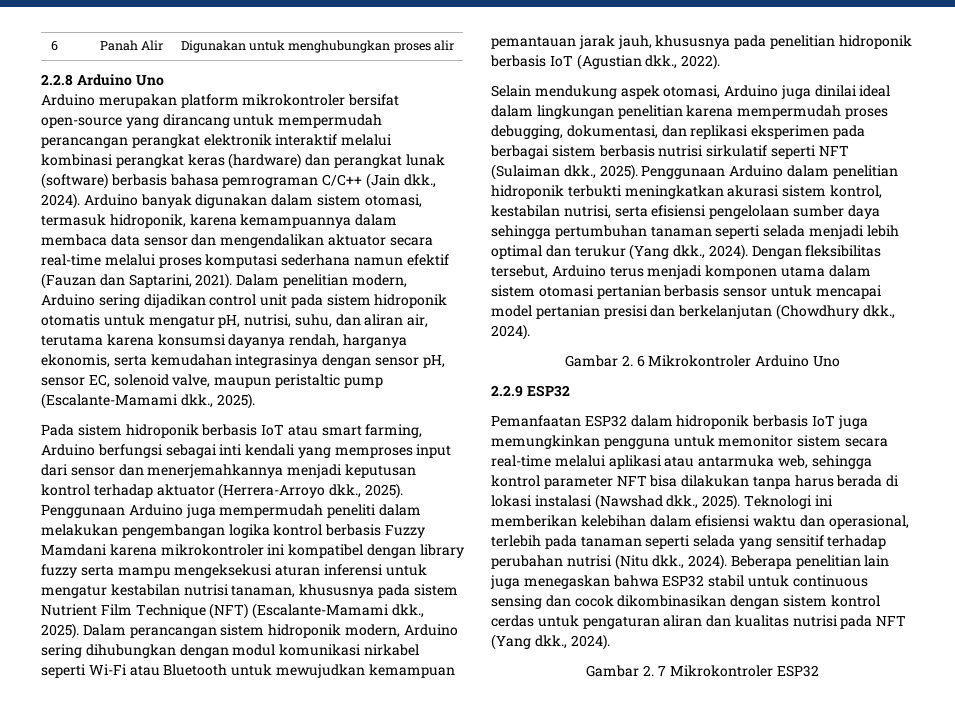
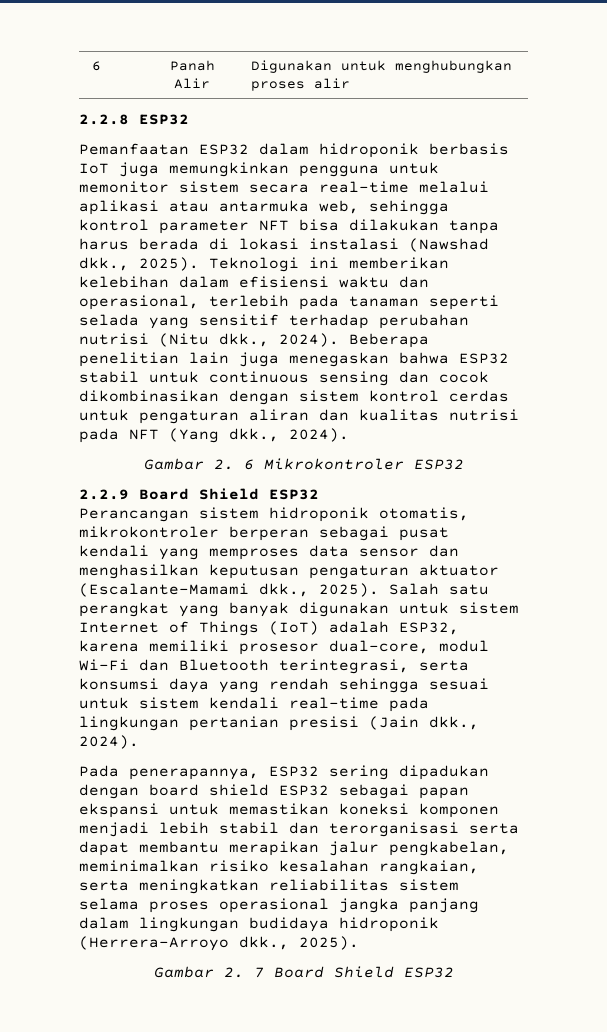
- 2.2.8 Arduino Uno
- Arduino merupakan platform mikrokontroler bersifat open-source yang dirancang untuk mempermudah perancangan perangkat elektronik interaktif melalui kombinasi perangkat keras (hardware) dan perangkat lunak (software) berbasis bahasa pemrograman C/C++ (Jain dkk., 2024). Arduino banyak digunakan dalam sistem otomasi, termasuk hidroponik, karena kemampuannya dalam membaca data sensor dan mengendalikan aktuator secara real-time melalui proses komputasi sederhana namun efektif (Fauzan dan Saptarini, 2021). Dalam penelitian modern, Arduino sering dijadikan control unit pada sistem hidroponik otomatis untuk mengatur pH, nutrisi, suhu, dan aliran air, terutama karena konsumsi dayanya rendah, harganya ekonomis, serta kemudahan integrasinya dengan sensor pH, sensor EC, solenoid valve, maupun peristaltic pump (Escalante-Mamami dkk., 2025).
- Pada sistem hidroponik berbasis IoT atau smart farming, Arduino berfungsi sebagai inti kendali yang memproses input dari sensor dan menerjemahkannya menjadi keputusan kontrol terhadap aktuator (Herrera-Arroyo dkk., 2025). Penggunaan Arduino juga mempermudah peneliti dalam melakukan pengembangan logika kontrol berbasis Fuzzy Mamdani karena mikrokontroler ini kompatibel dengan library fuzzy serta mampu mengeksekusi aturan inferensi untuk mengatur kestabilan nutrisi tanaman, khususnya pada sistem Nutrient Film Technique (NFT) (Escalante-Mamami dkk., 2025). Dalam perancangan sistem hidroponik modern, Arduino sering dihubungkan dengan modul komunikasi nirkabel seperti Wi-Fi atau Bluetooth untuk mewujudkan kemampuan pemantauan jarak jauh, khususnya pada penelitian hidroponik berbasis IoT (Agustian dkk., 2022).
- Selain mendukung aspek otomasi, Arduino juga dinilai ideal dalam lingkungan penelitian karena mempermudah proses debugging, dokumentasi, dan replikasi eksperimen pada berbagai sistem berbasis nutrisi sirkulatif seperti NFT (Sulaiman dkk., 2025). Penggunaan Arduino dalam penelitian hidroponik terbukti meningkatkan akurasi sistem kontrol, kestabilan nutrisi, serta efisiensi pengelolaan sumber daya sehingga pertumbuhan tanaman seperti selada menjadi lebih optimal dan terukur (Yang dkk., 2024). Dengan fleksibilitas tersebut, Arduino terus menjadi komponen utama dalam sistem otomasi pertanian berbasis sensor untuk mencapai model pertanian presisi dan berkelanjutan (Chowdhury dkk., 2024).
- Gambar 2. 6 Mikrokontroler Arduino Uno
- 2.2.9 ESP32
+ 2.2.8 ESP32
- Gambar 2. 7 Mikrokontroler ESP32
+ Gambar 2. 6 Mikrokontroler ESP32
+ 2.2.9 Board Shield ESP32
+ Perancangan sistem hidroponik otomatis, mikrokontroler berperan sebagai pusat kendali yang memproses data sensor dan menghasilkan keputusan pengaturan aktuator (Escalante-Mamami dkk., 2025). Salah satu perangkat yang banyak digunakan untuk sistem Internet of Things (IoT) adalah ESP32, karena memiliki prosesor dual-core, modul Wi-Fi dan Bluetooth terintegrasi, serta konsumsi daya yang rendah sehingga sesuai untuk sistem kendali real-time pada lingkungan pertanian presisi (Jain dkk., 2024).
+ Pada penerapannya, ESP32 sering dipadukan dengan board shield ESP32 sebagai papan ekspansi untuk memastikan koneksi komponen menjadi lebih stabil dan terorganisasi serta dapat membantu merapikan jalur pengkabelan, meminimalkan risiko kesalahan rangkaian, serta meningkatkan reliabilitas sistem selama proses operasional jangka panjang dalam lingkungan budidaya hidroponik (Herrera-Arroyo dkk., 2025).
+ Gambar 2. 7 Board Shield ESP32

